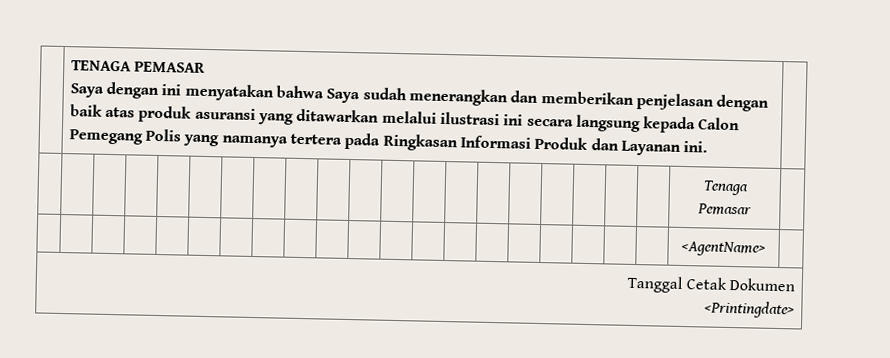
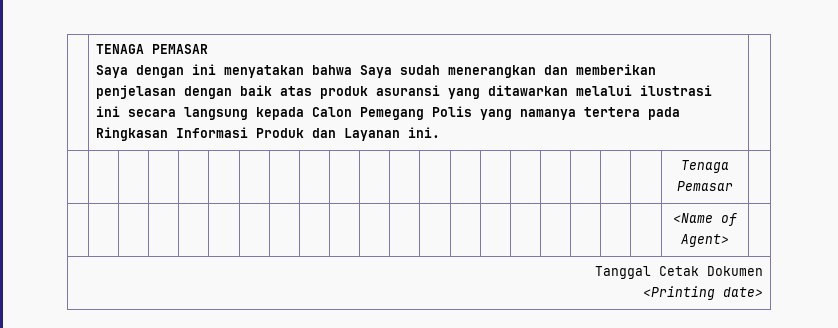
- | | | | | | | | | | | | | | | | | | | | <AgentName> |
+ | | | | | | | | | | | | | | | | | | | | <Name of Agent> |
  Tanggal Cetak Dokumen
- <Printingdate>
+ <Printing date>

